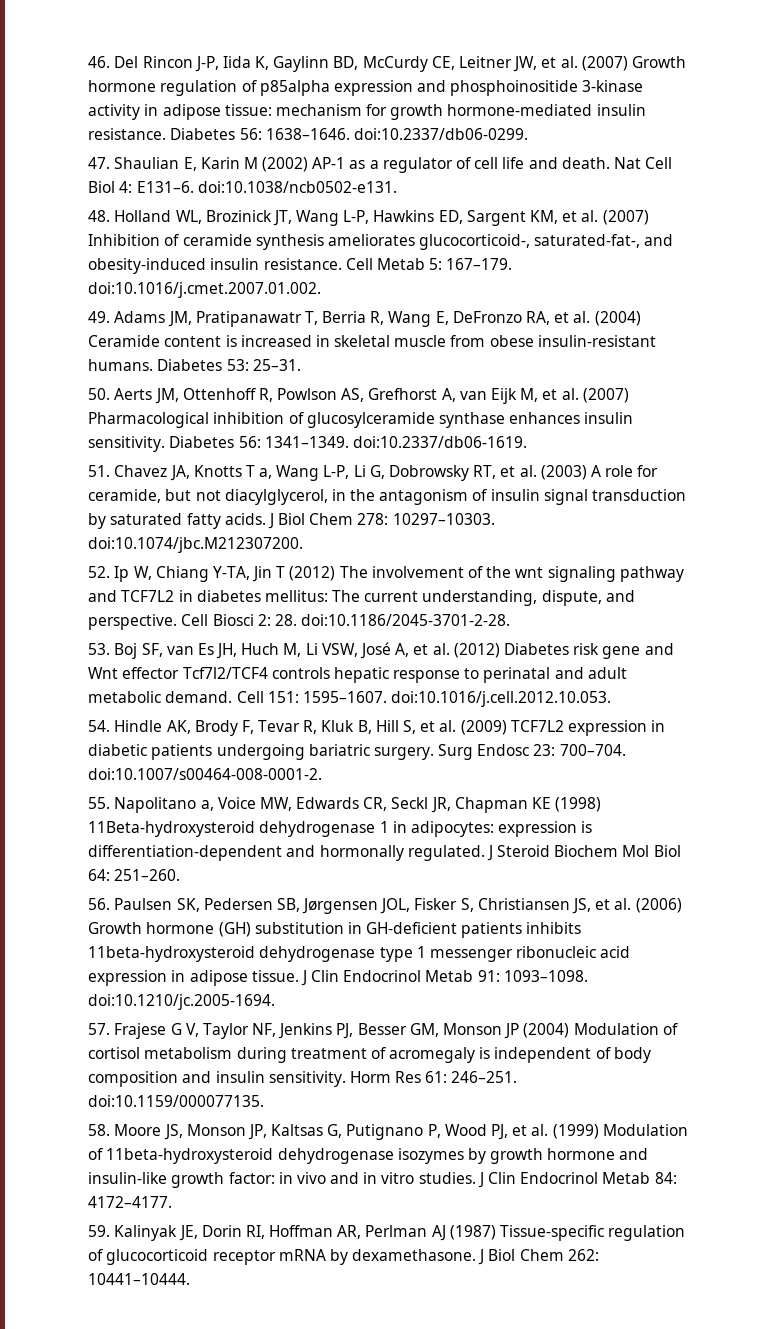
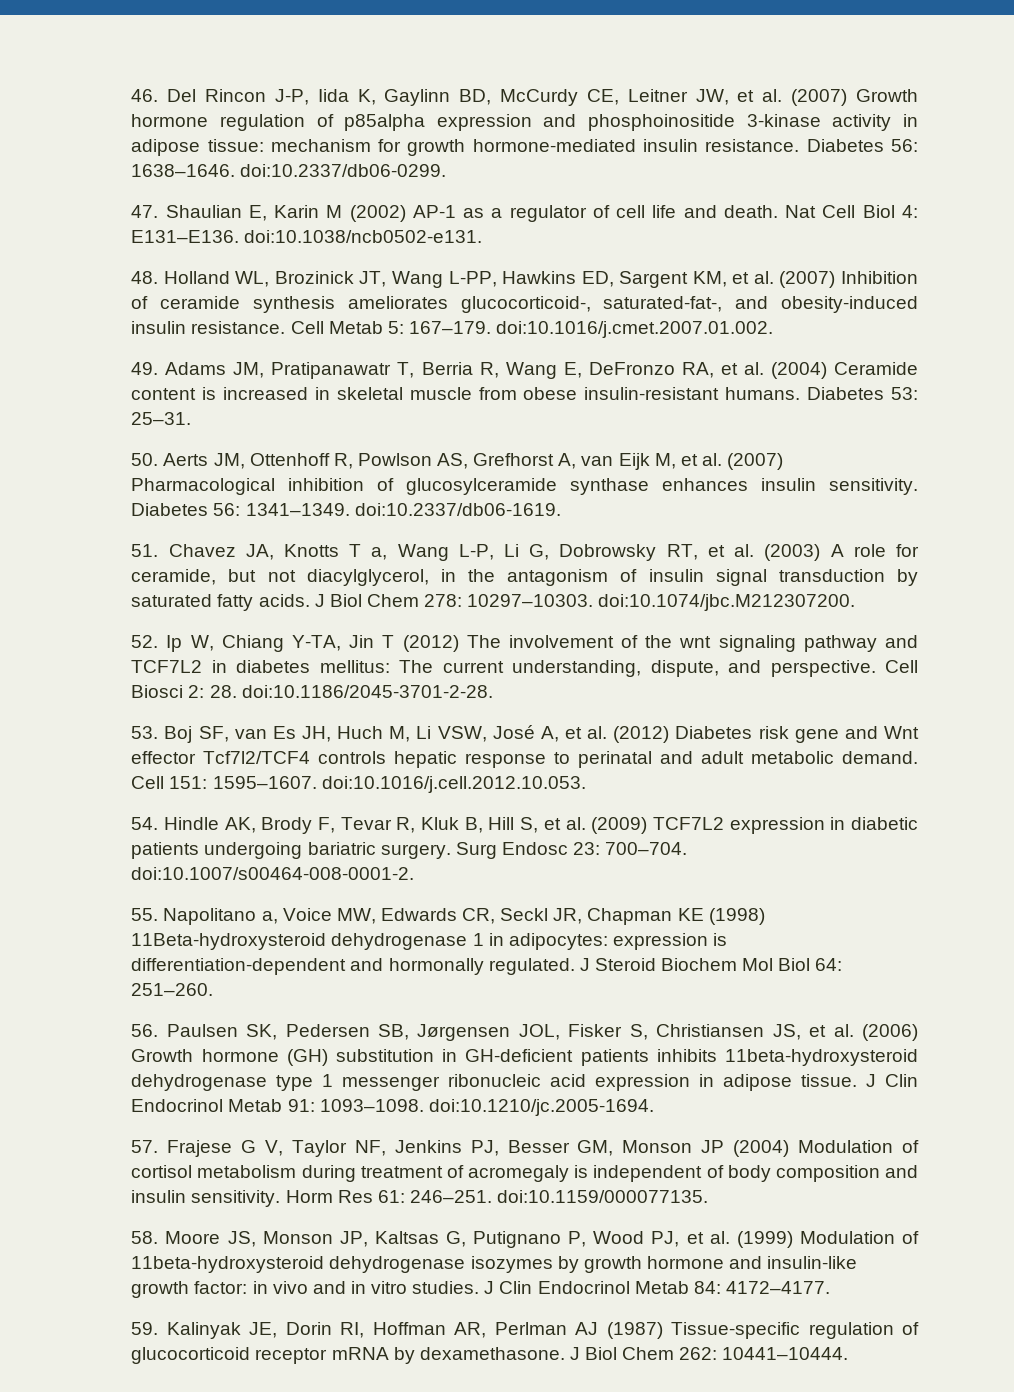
- Nat Cell Biol 4: E131–6. doi:10.1038/ncb0502-e131.
+ Nat Cell Biol 4: E131–E136. doi:10.1038/ncb0502-e131.
- 48. Holland WL, Brozinick JT, Wang L-P, Hawkins ED, Sargent KM, et al. (2007) Inhibition of ceramide synthesis ameliorates glucocorticoid-, saturated-fat-, and obesity-induced insulin resistance.
+ 48. Holland WL, Brozinick JT, Wang L-PP, Hawkins ED, Sargent KM, et al. (2007) Inhibition of ceramide synthesis ameliorates glucocorticoid-, saturated-fat-, and obesity-induced insulin resistance.

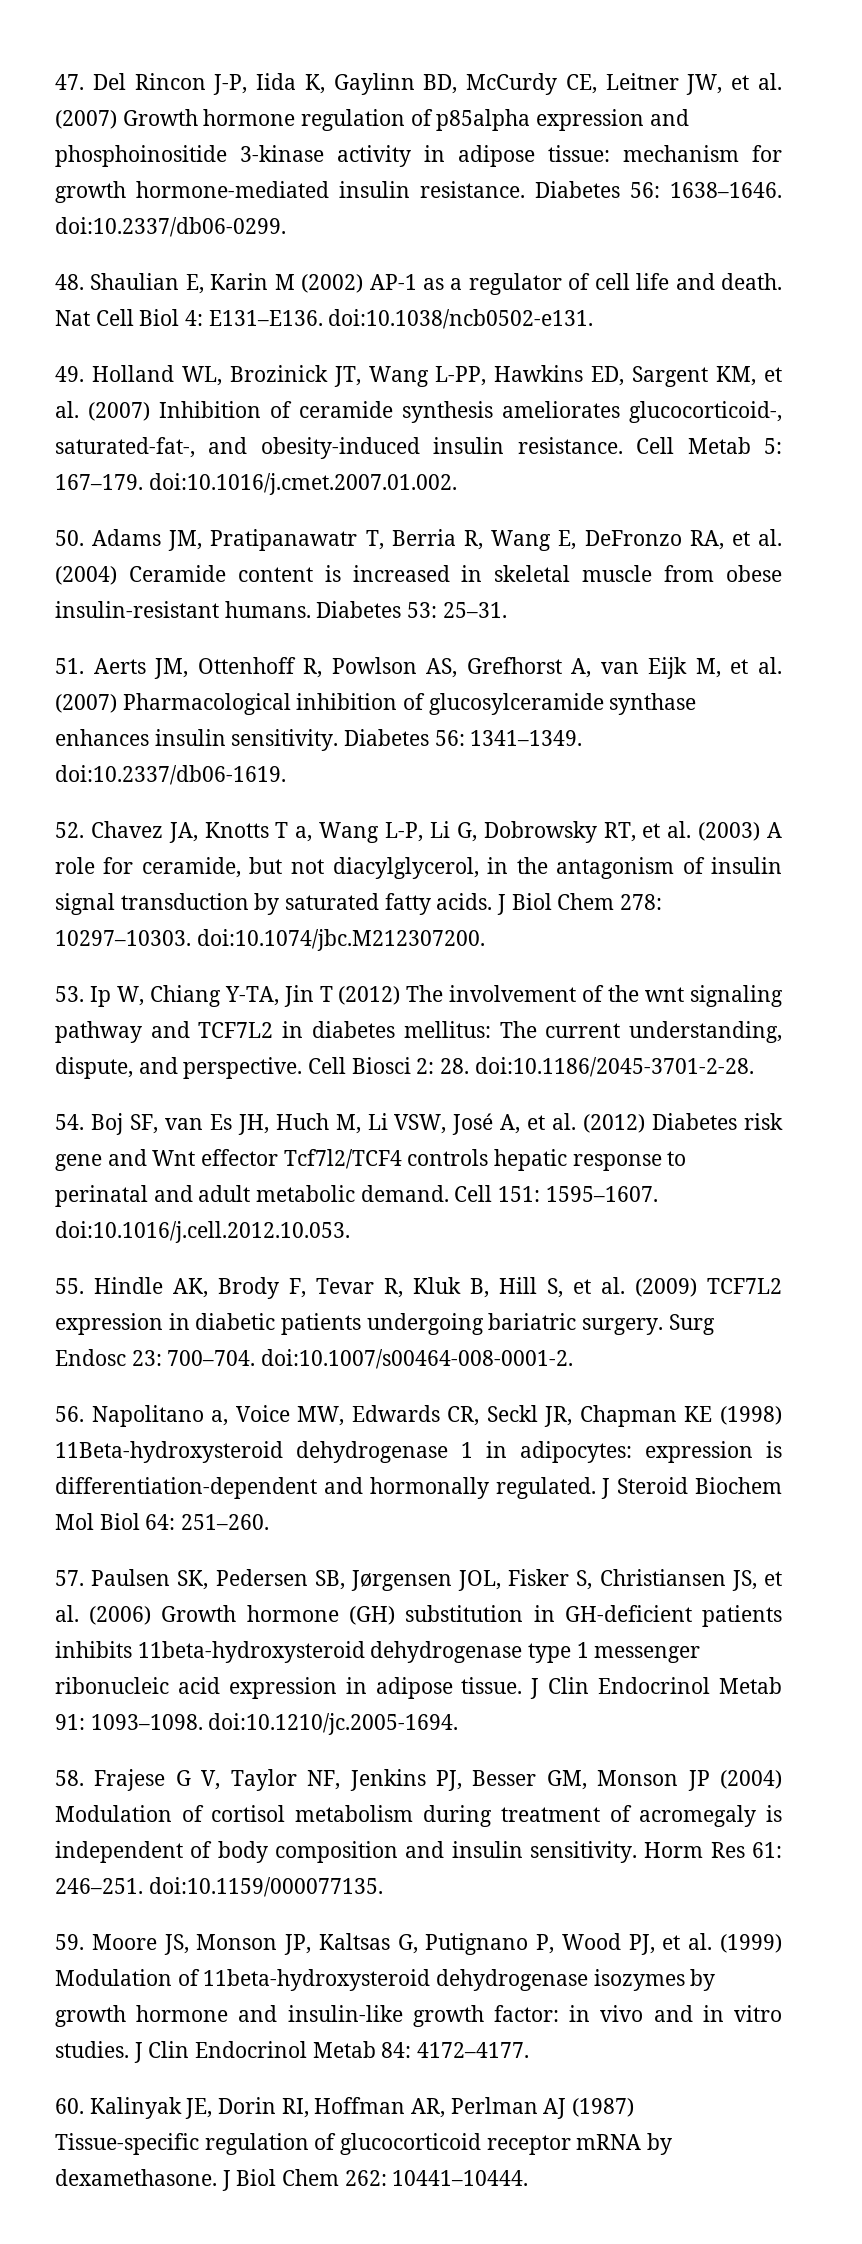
- 46. Del Rincon J-P, Iida K, Gaylinn BD, McCurdy CE, Leitner JW, et al. (2007) Growth hormone regulation of p85alpha expression and phosphoinositide 3-kinase activity in adipose tissue: mechanism for growth hormone-mediated insulin resistance.
+ 47. Del Rincon J-P, Iida K, Gaylinn BD, McCurdy CE, Leitner JW, et al. (2007) Growth hormone regulation of p85alpha expression and phosphoinositide 3-kinase activity in adipose tissue: mechanism for growth hormone-mediated insulin resistance.
- 47. Shaulian E, Karin M (2002) AP-1 as a regulator of cell life and death.
+ 48. Shaulian E, Karin M (2002) AP-1 as a regulator of cell life and death.
- 48. Holland WL, Brozinick JT, Wang L-PP, Hawkins ED, Sargent KM, et al. (2007) Inhibition of ceramide synthesis ameliorates glucocorticoid-, saturated-fat-, and obesity-induced insulin resistance.
+ 49. Holland WL, Brozinick JT, Wang L-PP, Hawkins ED, Sargent KM, et al. (2007) Inhibition of ceramide synthesis ameliorates glucocorticoid-, saturated-fat-, and obesity-induced insulin resistance.
- 49. Adams JM, Pratipanawatr T, Berria R, Wang E, DeFronzo RA, et al. (2004) Ceramide content is increased in skeletal muscle from obese insulin-resistant humans.
+ 50. Adams JM, Pratipanawatr T, Berria R, Wang E, DeFronzo RA, et al. (2004) Ceramide content is increased in skeletal muscle from obese insulin-resistant humans.
- 50. Aerts JM, Ottenhoff R, Powlson AS, Grefhorst A, van Eijk M, et al. (2007) Pharmacological inhibition of glucosylceramide synthase enhances insulin sensitivity.
+ 51. Aerts JM, Ottenhoff R, Powlson AS, Grefhorst A, van Eijk M, et al. (2007) Pharmacological inhibition of glucosylceramide synthase enhances insulin sensitivity.
- 51. Chavez JA, Knotts T a, Wang L-P, Li G, Dobrowsky RT, et al. (2003) A role for ceramide, but not diacylglycerol, in the antagonism of insulin signal transduction by saturated fatty acids.
+ 52. Chavez JA, Knotts T a, Wang L-P, Li G, Dobrowsky RT, et al. (2003) A role for ceramide, but not diacylglycerol, in the antagonism of insulin signal transduction by saturated fatty acids.
- 52. Ip W, Chiang Y-TA, Jin T (2012) The involvement of the wnt signaling pathway and TCF7L2 in diabetes mellitus: The current understanding, dispute, and perspective.
+ 53. Ip W, Chiang Y-TA, Jin T (2012) The involvement of the wnt signaling pathway and TCF7L2 in diabetes mellitus: The current understanding, dispute, and perspective.
- 53. Boj SF, van Es JH, Huch M, Li VSW, José A, et al. (2012) Diabetes risk gene and Wnt effector Tcf7l2/TCF4 controls hepatic response to perinatal and adult metabolic demand.
+ 54. Boj SF, van Es JH, Huch M, Li VSW, José A, et al. (2012) Diabetes risk gene and Wnt effector Tcf7l2/TCF4 controls hepatic response to perinatal and adult metabolic demand.
- 54. Hindle AK, Brody F, Tevar R, Kluk B, Hill S, et al. (2009) TCF7L2 expression in diabetic patients undergoing bariatric surgery.
+ 55. Hindle AK, Brody F, Tevar R, Kluk B, Hill S, et al. (2009) TCF7L2 expression in diabetic patients undergoing bariatric surgery.
- 55. Napolitano a, Voice MW, Edwards CR, Seckl JR, Chapman KE (1998) 11Beta-hydroxysteroid dehydrogenase 1 in adipocytes: expression is differentiation-dependent and hormonally regulated.
+ 56. Napolitano a, Voice MW, Edwards CR, Seckl JR, Chapman KE (1998) 11Beta-hydroxysteroid dehydrogenase 1 in adipocytes: expression is differentiation-dependent and hormonally regulated.
- 56. Paulsen SK, Pedersen SB, Jørgensen JOL, Fisker S, Christiansen JS, et al. (2006) Growth hormone (GH) substitution in GH-deficient patients inhibits 11beta-hydroxysteroid dehydrogenase type 1 messenger ribonucleic acid expression in adipose tissue.
+ 57. Paulsen SK, Pedersen SB, Jørgensen JOL, Fisker S, Christiansen JS, et al. (2006) Growth hormone (GH) substitution in GH-deficient patients inhibits 11beta-hydroxysteroid dehydrogenase type 1 messenger ribonucleic acid expression in adipose tissue.
- 57. Frajese G V, Taylor NF, Jenkins PJ, Besser GM, Monson JP (2004) Modulation of cortisol metabolism during treatment of acromegaly is independent of body composition and insulin sensitivity.
+ 58. Frajese G V, Taylor NF, Jenkins PJ, Besser GM, Monson JP (2004) Modulation of cortisol metabolism during treatment of acromegaly is independent of body composition and insulin sensitivity.
- 58. Moore JS, Monson JP, Kaltsas G, Putignano P, Wood PJ, et al. (1999) Modulation of 11beta-hydroxysteroid dehydrogenase isozymes by growth hormone and insulin-like growth factor: in vivo and in vitro studies.
+ 59. Moore JS, Monson JP, Kaltsas G, Putignano P, Wood PJ, et al. (1999) Modulation of 11beta-hydroxysteroid dehydrogenase isozymes by growth hormone and insulin-like growth factor: in vivo and in vitro studies.
- 59. Kalinyak JE, Dorin RI, Hoffman AR, Perlman AJ (1987) Tissue-specific regulation of glucocorticoid receptor mRNA by dexamethasone.
+ 60. Kalinyak JE, Dorin RI, Hoffman AR, Perlman AJ (1987) Tissue-specific regulation of glucocorticoid receptor mRNA by dexamethasone.

